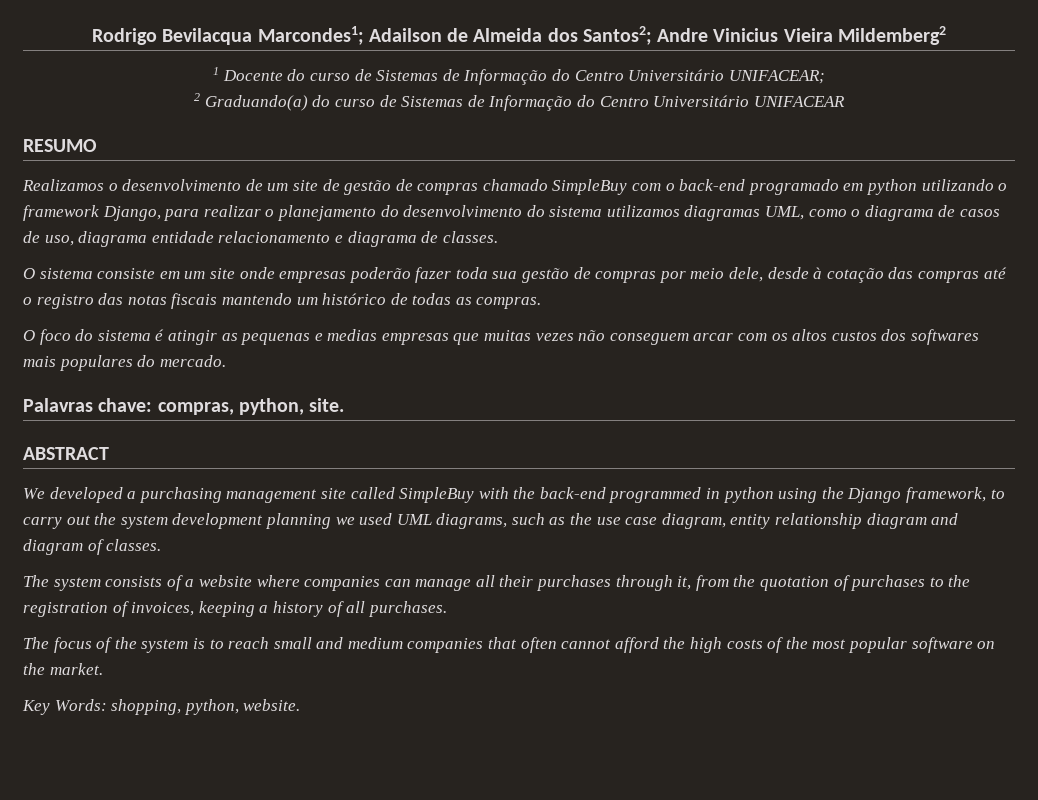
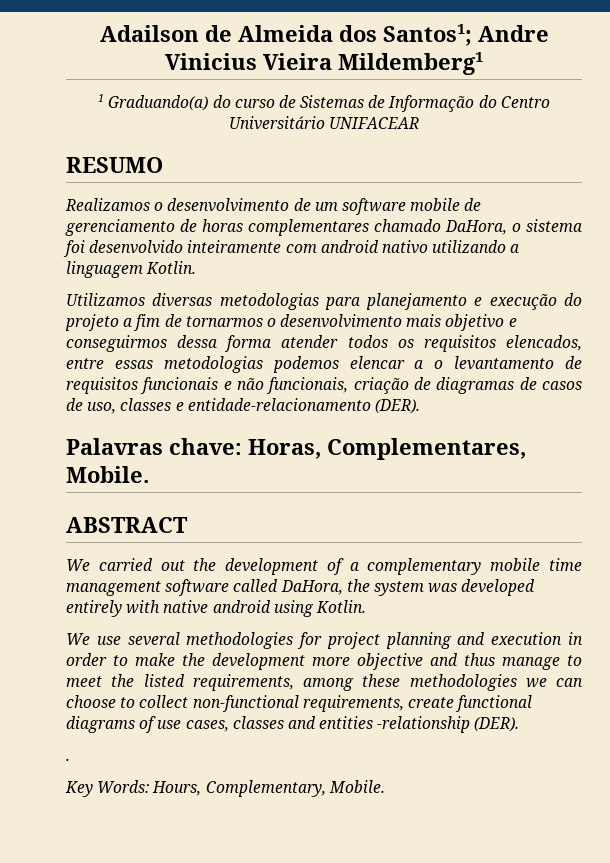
- Rodrigo Bevilacqua Marcondes1; Adailson de Almeida dos Santos2; Andre Vinicius Vieira Mildemberg2
+ Adailson de Almeida dos Santos1; Andre Vinicius Vieira Mildemberg1
- 1 Docente do curso de Sistemas de Informação do Centro Universitário UNIFACEAR;
- 2 Graduando(a) do curso de Sistemas de Informação do Centro Universitário UNIFACEAR
+ 1 Graduando(a) do curso de Sistemas de Informação do Centro Universitário UNIFACEAR
- Realizamos o desenvolvimento de um site de gestão de compras chamado SimpleBuy com o back-end programado em python utilizando o framework Django, para realizar o planejamento do desenvolvimento do sistema utilizamos diagramas UML, como o diagrama de casos de uso, diagrama entidade relacionamento e diagrama de classes.
- O sistema consiste em um site onde empresas poderão fazer toda sua gestão de compras por meio dele, desde à cotação das compras até o registro das notas fiscais mantendo um histórico de todas as compras.
- O foco do sistema é atingir as pequenas e medias empresas que muitas vezes não conseguem arcar com os altos custos dos softwares mais populares do mercado.
+ Realizamos o desenvolvimento de um software mobile de gerenciamento de horas complementares chamado DaHora, o sistema foi desenvolvido inteiramente com android nativo utilizando a linguagem Kotlin.
+ Utilizamos diversas metodologias para planejamento e execução do projeto a fim de tornarmos o desenvolvimento mais objetivo e conseguirmos dessa forma atender todos os requisitos elencados, entre essas metodologias podemos elencar a o levantamento de requisitos funcionais e não funcionais, criação de diagramas de casos de uso, classes e entidade-relacionamento (DER).
- Palavras chave: compras, python, site.
+ Palavras chave: Horas, Complementares, Mobile.
- We developed a purchasing management site called SimpleBuy with the back-end programmed in python using the Django framework, to carry out the system development planning we used UML diagrams, such as the use case diagram, entity relationship diagram and diagram of classes.
- The system consists of a website where companies can manage all their purchases through it, from the quotation of purchases to the registration of invoices, keeping a history of all purchases.
- The focus of the system is to reach small and medium companies that often cannot afford the high costs of the most popular software on the market.
+ We carried out the development of a complementary mobile time management software called DaHora, the system was developed entirely with native android using Kotlin.
+ We use several methodologies for project planning and execution in order to make the development more objective and thus manage to meet the listed requirements, among these methodologies we can choose to collect non-functional requirements, create functional diagrams of use cases, classes and entities -relationship (DER).
+ .
- Key Words: shopping, python, website.
+ Key Words: Hours, Complementary, Mobile.

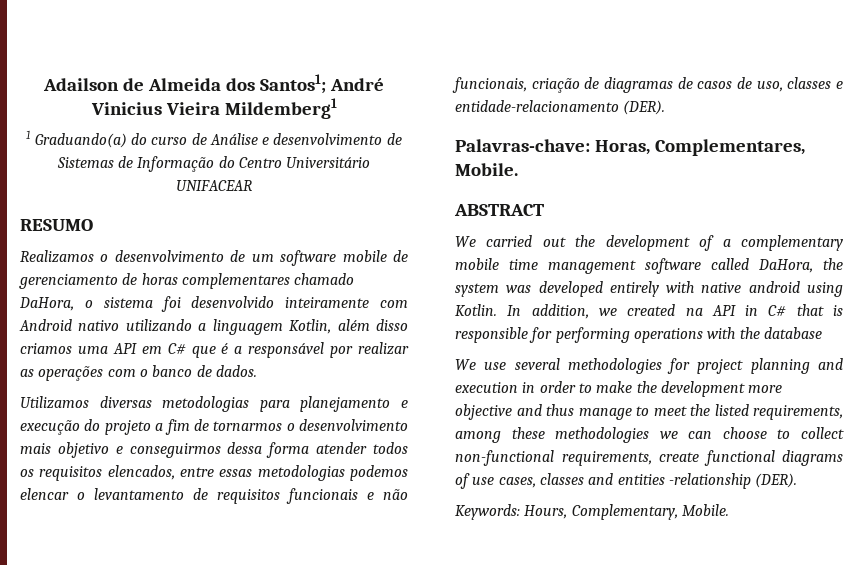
- Adailson de Almeida dos Santos1; Andre Vinicius Vieira Mildemberg1
+ Adailson de Almeida dos Santos1; André Vinicius Vieira Mildemberg1
- 1 Graduando(a) do curso de Sistemas de Informação do Centro Universitário UNIFACEAR
+ 1 Graduando(a) do curso de Análise e desenvolvimento de Sistemas de Informação do Centro Universitário UNIFACEAR
- Realizamos o desenvolvimento de um software mobile de gerenciamento de horas complementares chamado DaHora, o sistema foi desenvolvido inteiramente com android nativo utilizando a linguagem Kotlin.
+ Realizamos o desenvolvimento de um software mobile de gerenciamento de horas complementares chamado DaHora, o sistema foi desenvolvido inteiramente com Android nativo utilizando a linguagem Kotlin, além disso criamos uma API em C# que é a responsável por realizar as operações com o banco de dados.
- Utilizamos diversas metodologias para planejamento e execução do projeto a fim de tornarmos o desenvolvimento mais objetivo e conseguirmos dessa forma atender todos os requisitos elencados, entre essas metodologias podemos elencar a o levantamento de requisitos funcionais e não funcionais, criação de diagramas de casos de uso, classes e entidade-relacionamento (DER).
+ Utilizamos diversas metodologias para planejamento e execução do projeto a fim de tornarmos o desenvolvimento mais objetivo e conseguirmos dessa forma atender todos os requisitos elencados, entre essas metodologias podemos elencar o levantamento de requisitos funcionais e não funcionais, criação de diagramas de casos de uso, classes e entidade-relacionamento (DER).
- Palavras chave: Horas, Complementares, Mobile.
+ Palavras-chave: Horas, Complementares, Mobile.
+ In addition, we created na API in C# that is responsible for performing operations with the database
- .
- Key Words: Hours, Complementary, Mobile.
+ Keywords: Hours, Complementary, Mobile.

